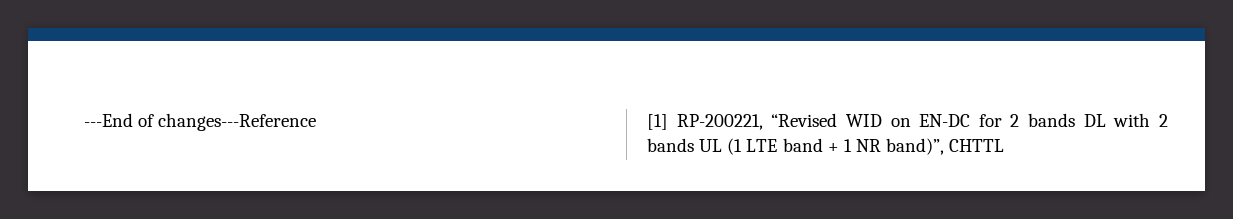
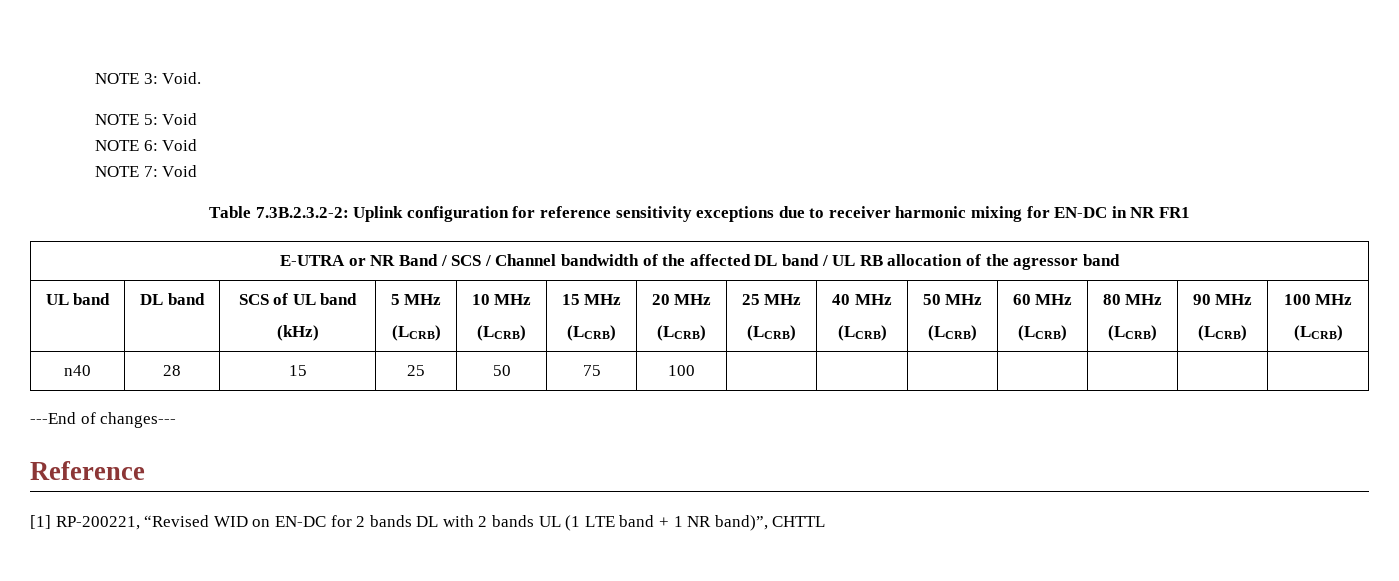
- ---End of changes---Reference
+ NOTE 3: Void.
+ NOTE 5: Void
+ NOTE 6: Void
+ NOTE 7: Void
+ Table 7.3B.2.3.2-2: Uplink configuration for reference sensitivity exceptions due to receiver harmonic mixing for EN-DC in NR FR1
+ E-UTRA or NR Band / SCS / Channel bandwidth of the affected DL band / UL RB allocation of the agressor band
+ UL band | DL band | SCS of UL band
+ (kHz) | 5 MHz
+ (LCRB) | 10 MHz
+ (LCRB) | 15 MHz
+ (LCRB) | 20 MHz
+ (LCRB) | 25 MHz
+ (LCRB) | 40 MHz
+ (LCRB) | 50 MHz
+ (LCRB) | 60 MHz
+ (LCRB) | 80 MHz
+ (LCRB) | 90 MHz
+ (LCRB) | 100 MHz
+ (LCRB)
+ n40 | 28 | 15 | 25 | 50 | 75 | 100 | | | | | | |
+ ---End of changes---
+ Reference

